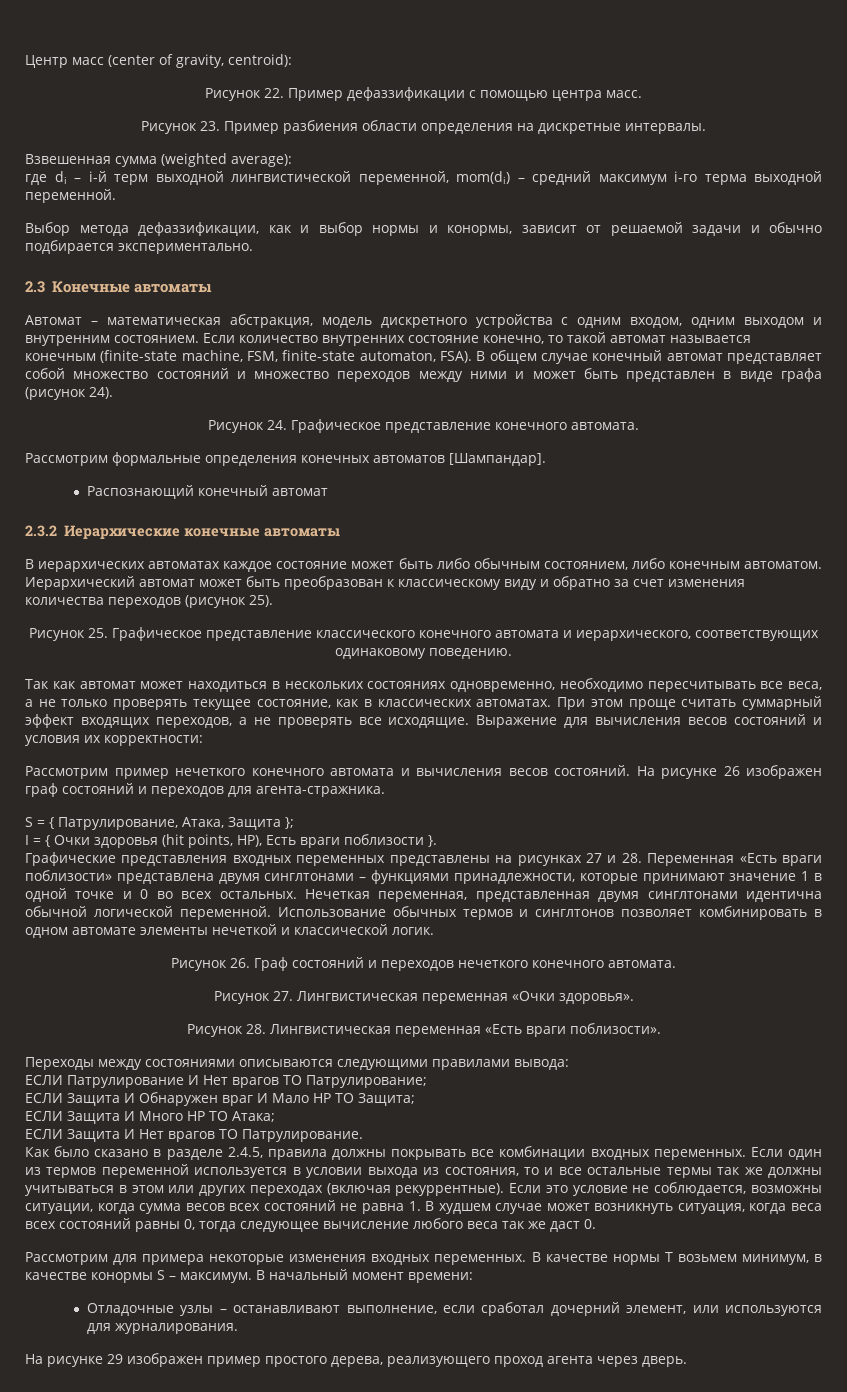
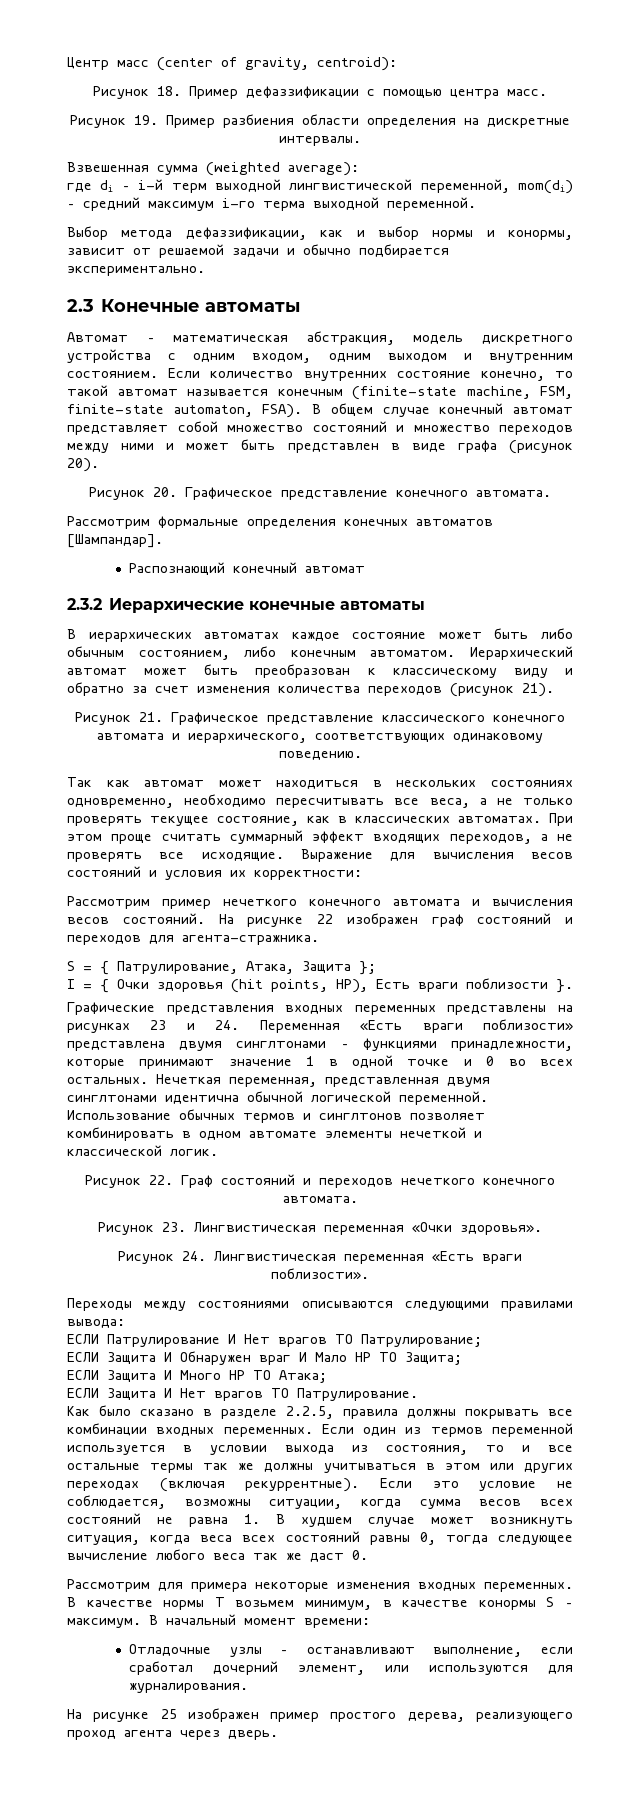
- Рисунок 22. Пример дефаззификации с помощью центра масс.
+ Рисунок 18. Пример дефаззификации с помощью центра масс.
- Рисунок 23. Пример разбиения области определения на дискретные интервалы.
+ Рисунок 19. Пример разбиения области определения на дискретные интервалы.
- В общем случае конечный автомат представляет собой множество состояний и множество переходов между ними и может быть представлен в виде графа (рисунок 24).
- Рисунок 24. Графическое представление конечного автомата.
+ В общем случае конечный автомат представляет собой множество состояний и множество переходов между ними и может быть представлен в виде графа (рисунок 20).
+ Рисунок 20. Графическое представление конечного автомата.
- Иерархический автомат может быть преобразован к классическому виду и обратно за счет изменения количества переходов (рисунок 25).
- Рисунок 25. Графическое представление классического конечного автомата и иерархического, соответствующих одинаковому поведению.
+ Иерархический автомат может быть преобразован к классическому виду и обратно за счет изменения количества переходов (рисунок 21).
+ Рисунок 21. Графическое представление классического конечного автомата и иерархического, соответствующих одинаковому поведению.
- На рисунке 26 изображен граф состояний и переходов для агента-стражника.
+ На рисунке 22 изображен граф состояний и переходов для агента-стражника.
- Графические представления входных переменных представлены на рисунках 27 и 28. Переменная «Есть враги поблизости» представлена двумя синглтонами – функциями принадлежности, которые принимают значение 1 в одной точке и 0 во всех остальных.
+ Графические представления входных переменных представлены на рисунках 23 и 24. Переменная «Есть враги поблизости» представлена двумя синглтонами – функциями принадлежности, которые принимают значение 1 в одной точке и 0 во всех остальных.
- Рисунок 26. Граф состояний и переходов нечеткого конечного автомата.
+ Рисунок 22. Граф состояний и переходов нечеткого конечного автомата.
- Рисунок 27. Лингвистическая переменная «Очки здоровья».
+ Рисунок 23. Лингвистическая переменная «Очки здоровья».
- Рисунок 28. Лингвистическая переменная «Есть враги поблизости».
+ Рисунок 24. Лингвистическая переменная «Есть враги поблизости».
- Как было сказано в разделе 2.4.5, правила должны покрывать все комбинации входных переменных.
+ Как было сказано в разделе 2.2.5, правила должны покрывать все комбинации входных переменных.
- На рисунке 29 изображен пример простого дерева, реализующего проход агента через дверь.
+ На рисунке 25 изображен пример простого дерева, реализующего проход агента через дверь.

